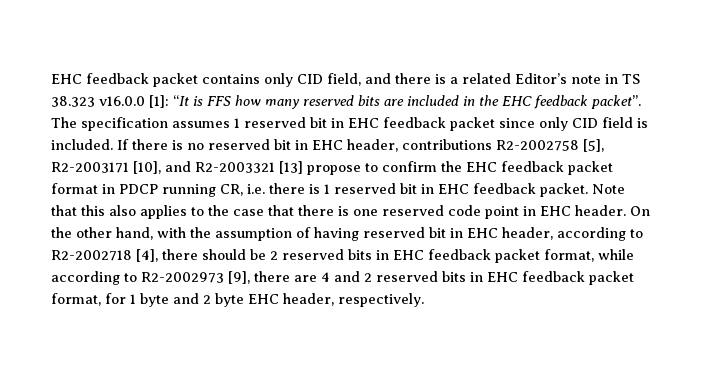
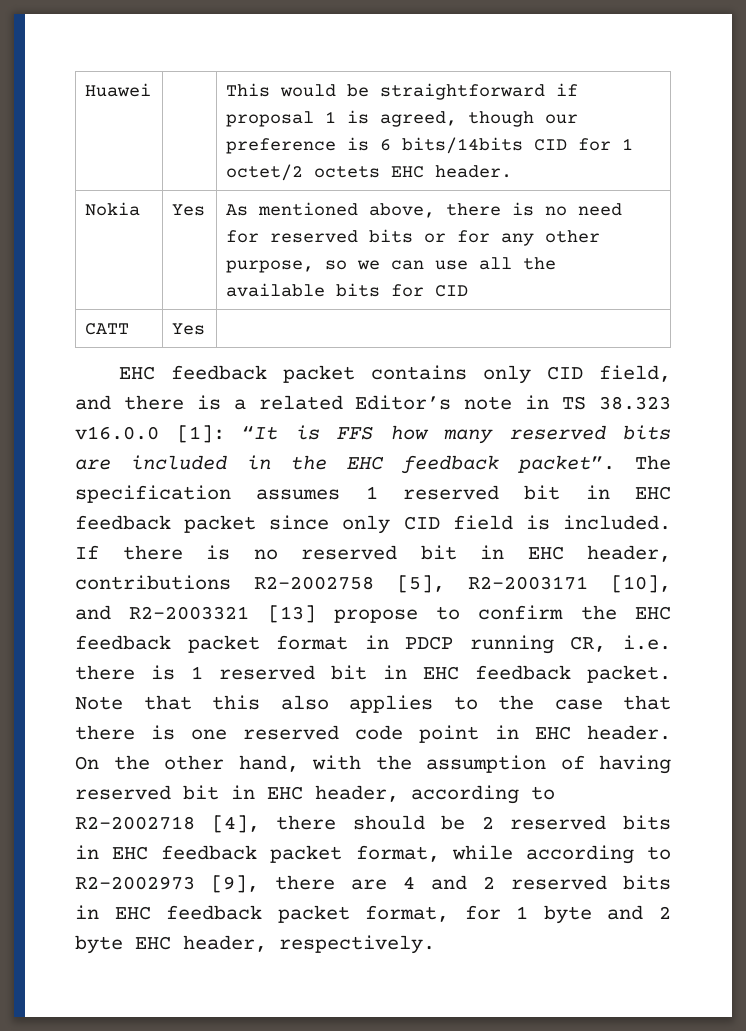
+ Huawei | | This would be straightforward if proposal 1 is agreed, though our preference is 6 bits/14bits CID for 1 octet/2 octets EHC header.
+ Nokia | Yes | As mentioned above, there is no need for reserved bits or for any other purpose, so we can use all the available bits for CID
+ CATT | Yes |

